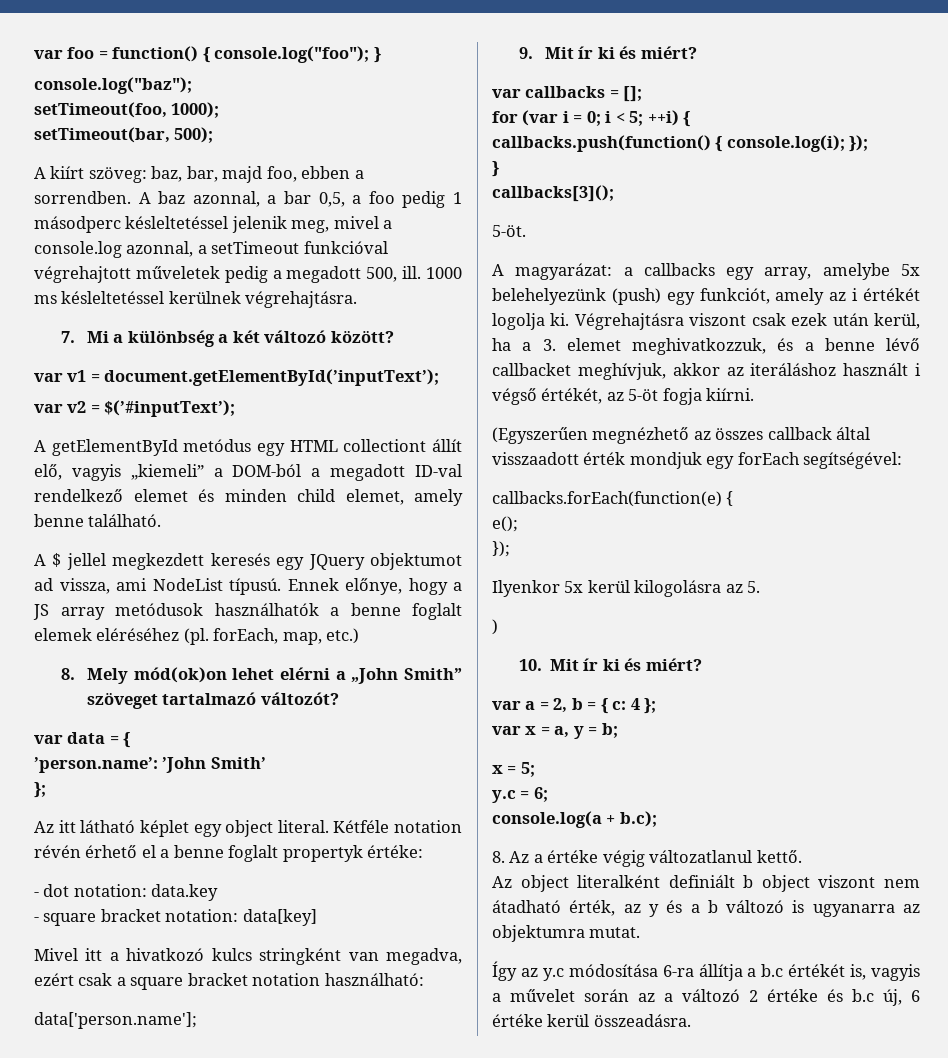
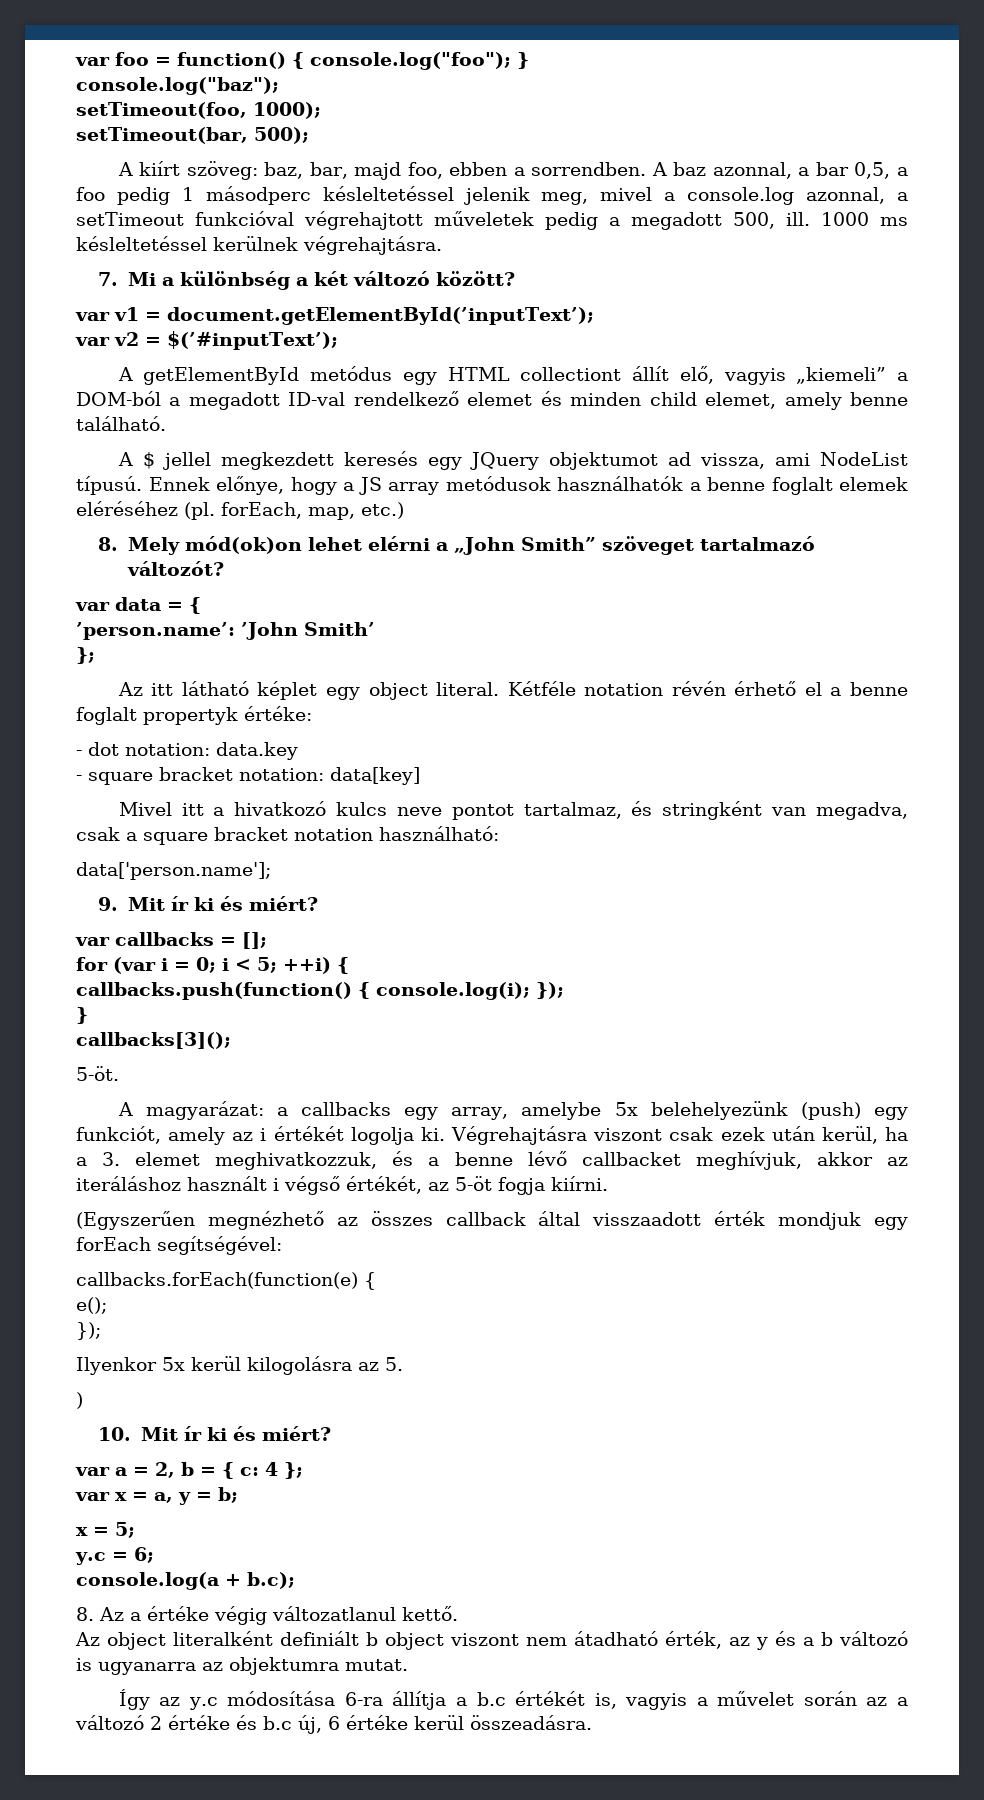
- Mivel itt a hivatkozó kulcs stringként van megadva, ezért csak a square bracket notation használható:
+ Mivel itt a hivatkozó kulcs neve pontot tartalmaz, és stringként van megadva, csak a square bracket notation használható:

